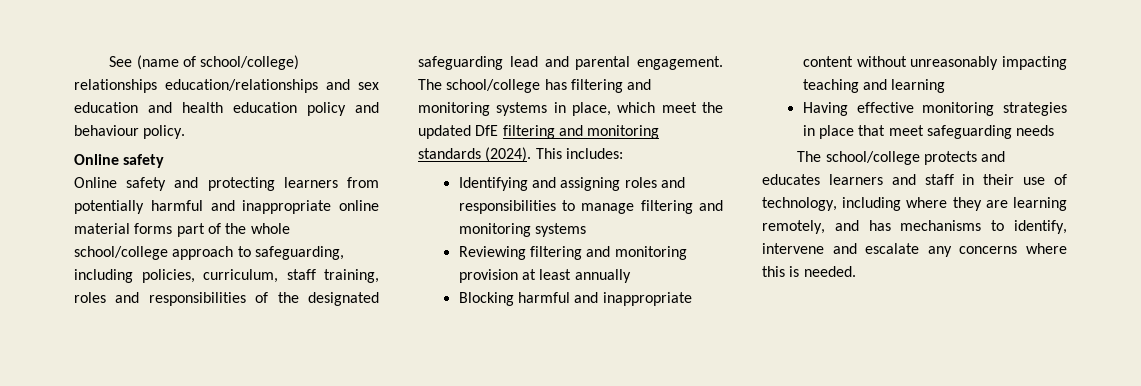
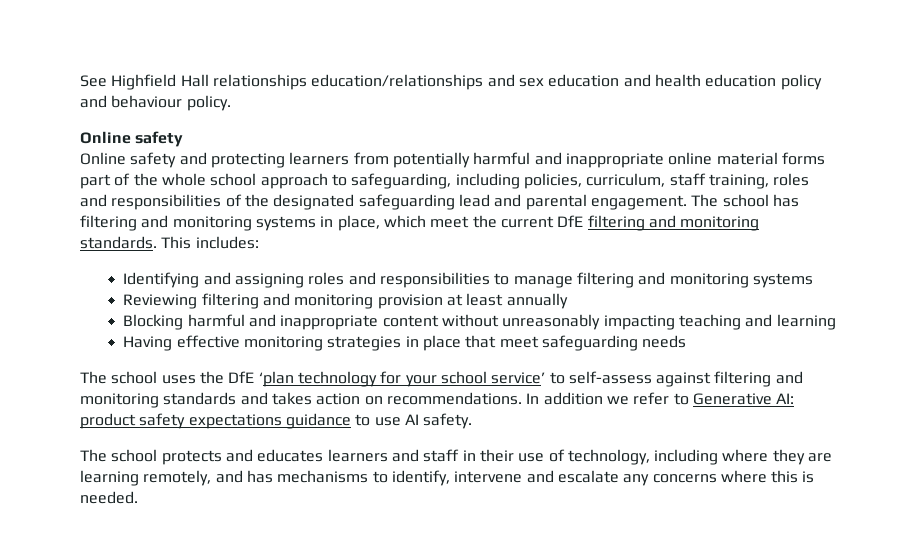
- See (name of school/college) relationships education/relationships and sex education and health education policy and behaviour policy.
+ See Highfield Hall relationships education/relationships and sex education and health education policy and behaviour policy.
- Online safety and protecting learners from potentially harmful and inappropriate online material forms part of the whole school/college approach to safeguarding, including policies, curriculum, staff training, roles and responsibilities of the designated safeguarding lead and parental engagement.
+ Online safety and protecting learners from potentially harmful and inappropriate online material forms part of the whole school approach to safeguarding, including policies, curriculum, staff training, roles and responsibilities of the designated safeguarding lead and parental engagement.
- The school/college has filtering and monitoring systems in place, which meet the updated DfE filtering and monitoring standards (2024).
+ The school has filtering and monitoring systems in place, which meet the current DfE filtering and monitoring standards.
- The school/college protects and educates learners and staff in their use of technology, including where they are learning remotely, and has mechanisms to identify, intervene and escalate any concerns where this is needed.
+ The school uses the DfE ‘plan technology for your school service’ to self-assess against filtering and monitoring standards and takes action on recommendations. In addition we refer to Generative AI: product safety expectations guidance to use AI safety.
+ The school protects and educates learners and staff in their use of technology, including where they are learning remotely, and has mechanisms to identify, intervene and escalate any concerns where this is needed.

